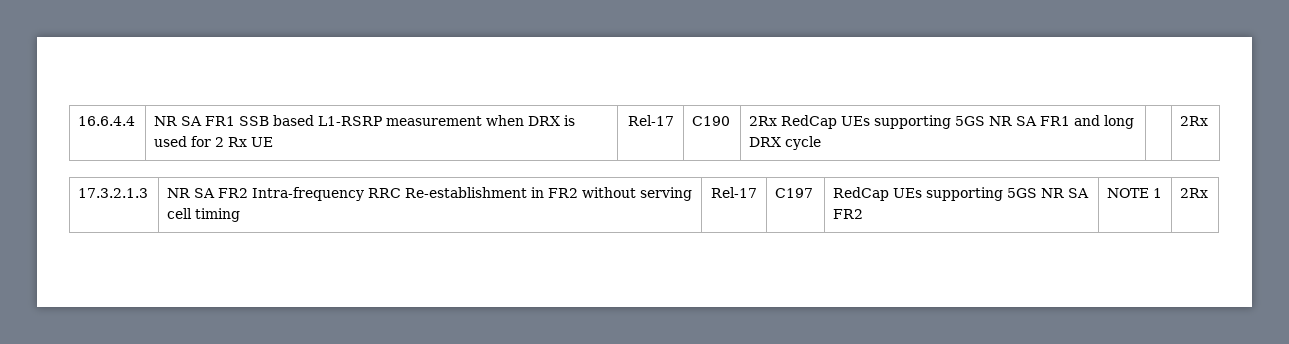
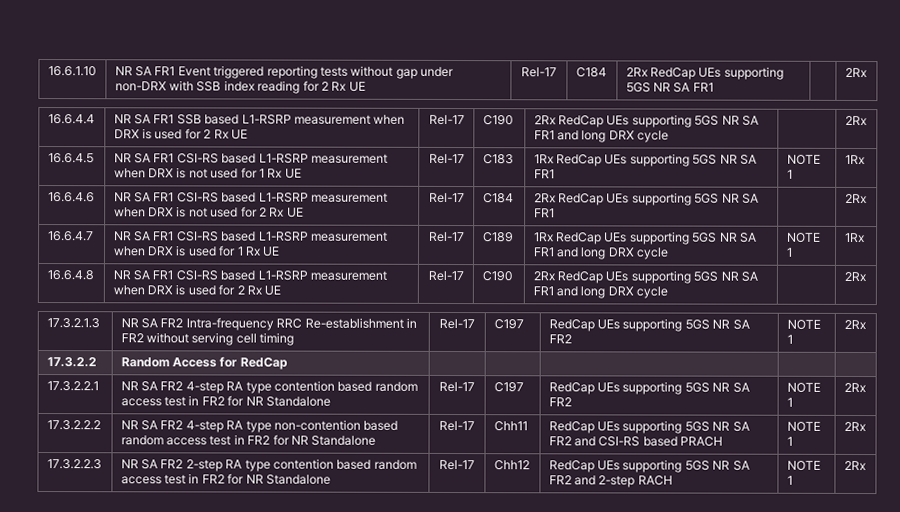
+ 16.6.1.10 | NR SA FR1 Event triggered reporting tests without gap under non-DRX with SSB index reading for 2 Rx UE | Rel-17 | C184 | 2Rx RedCap UEs supporting 5GS NR SA FR1 | | 2Rx
+ 16.6.4.5 | NR SA FR1 CSI-RS based L1-RSRP measurement when DRX is not used for 1 Rx UE | Rel-17 | C183 | 1Rx RedCap UEs supporting 5GS NR SA FR1 | NOTE 1 | 1Rx
+ 16.6.4.6 | NR SA FR1 CSI-RS based L1-RSRP measurement when DRX is not used for 2 Rx UE | Rel-17 | C184 | 2Rx RedCap UEs supporting 5GS NR SA FR1 | | 2Rx
+ 16.6.4.7 | NR SA FR1 CSI-RS based L1-RSRP measurement when DRX is used for 1 Rx UE | Rel-17 | C189 | 1Rx RedCap UEs supporting 5GS NR SA FR1 and long DRX cycle | NOTE 1 | 1Rx
+ 16.6.4.8 | NR SA FR1 CSI-RS based L1-RSRP measurement when DRX is used for 2 Rx UE | Rel-17 | C190 | 2Rx RedCap UEs supporting 5GS NR SA FR1 and long DRX cycle | | 2Rx
+ 17.3.2.2 | Random Access for RedCap | | | | |
+ 17.3.2.2.1 | NR SA FR2 4-step RA type contention based random access test in FR2 for NR Standalone | Rel-17 | C197 | RedCap UEs supporting 5GS NR SA FR2 | NOTE 1 | 2Rx
+ 17.3.2.2.2 | NR SA FR2 4-step RA type non-contention based random access test in FR2 for NR Standalone | Rel-17 | Chh11 | RedCap UEs supporting 5GS NR SA FR2 and CSI-RS based PRACH | NOTE 1 | 2Rx
+ 17.3.2.2.3 | NR SA FR2 2-step RA type contention based random access test in FR2 for NR Standalone | Rel-17 | Chh12 | RedCap UEs supporting 5GS NR SA FR2 and 2-step RACH | NOTE 1 | 2Rx

